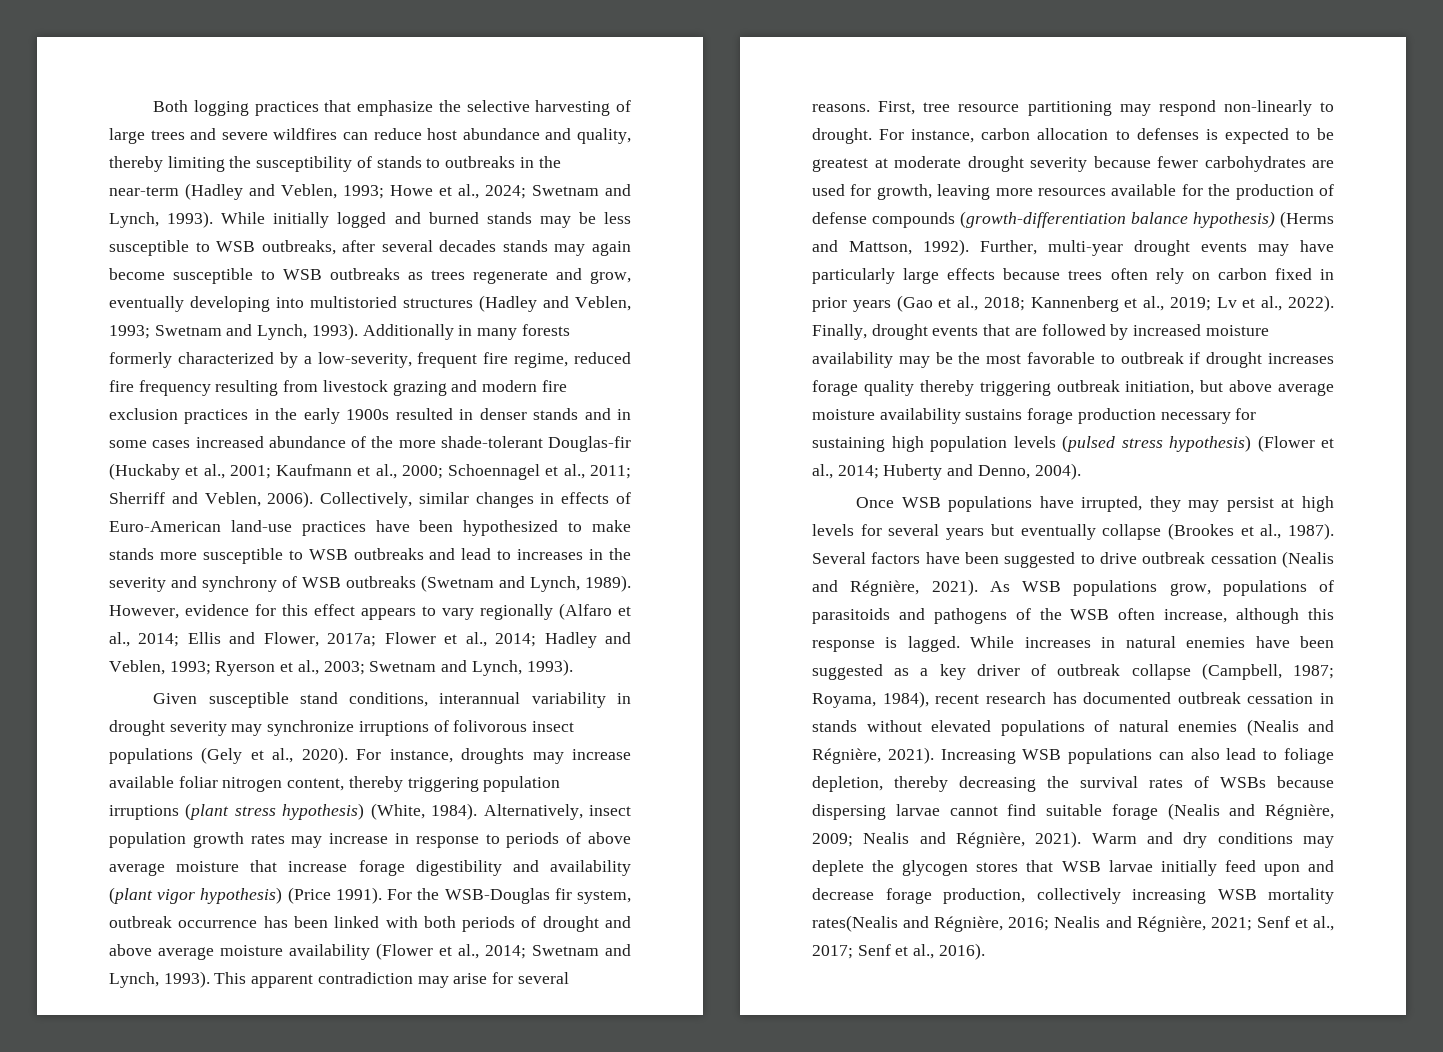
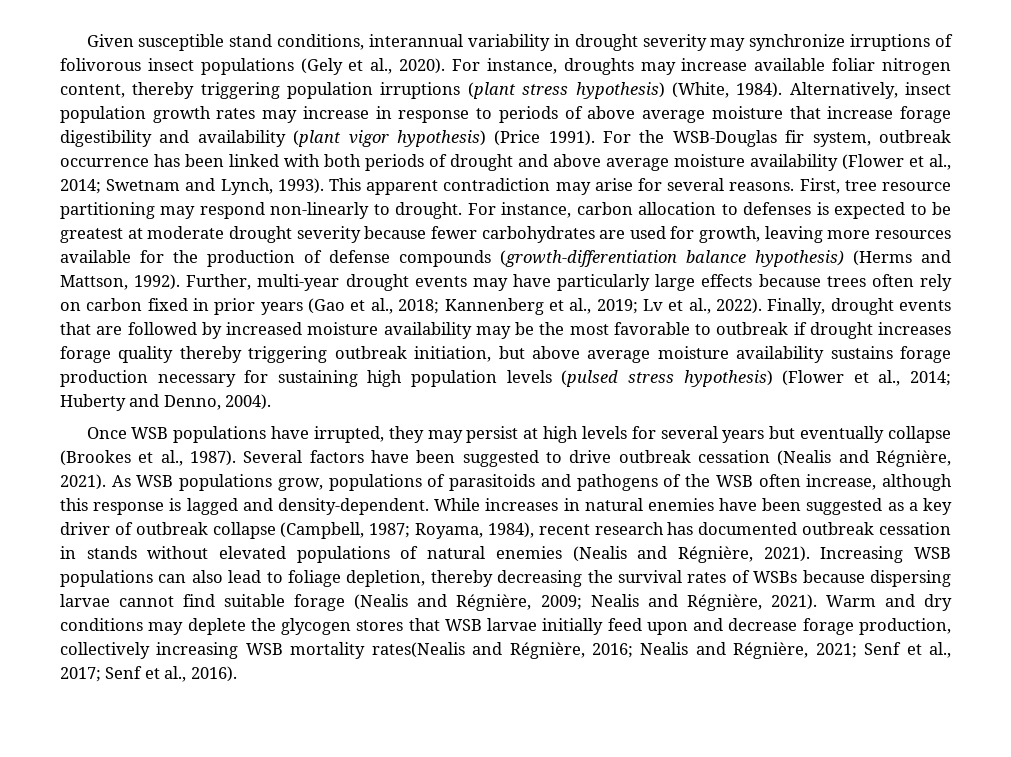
- Both logging practices that emphasize the selective harvesting of large trees and severe wildfires can reduce host abundance and quality, thereby limiting the susceptibility of stands to outbreaks in the near-term (Hadley and Veblen, 1993; Howe et al., 2024; Swetnam and Lynch, 1993). While initially logged and burned stands may be less susceptible to WSB outbreaks, after several decades stands may again become susceptible to WSB outbreaks as trees regenerate and grow, eventually developing into multistoried structures (Hadley and Veblen, 1993; Swetnam and Lynch, 1993). Additionally in many forests formerly characterized by a low-severity, frequent fire regime, reduced fire frequency resulting from livestock grazing and modern fire exclusion practices in the early 1900s resulted in denser stands and in some cases increased abundance of the more shade-tolerant Douglas-fir (Huckaby et al., 2001; Kaufmann et al., 2000; Schoennagel et al., 2011; Sherriff and Veblen, 2006). Collectively, similar changes in effects of Euro-American land-use practices have been hypothesized to make stands more susceptible to WSB outbreaks and lead to increases in the severity and synchrony of WSB outbreaks (Swetnam and Lynch, 1989). However, evidence for this effect appears to vary regionally (Alfaro et al., 2014; Ellis and Flower, 2017a; Flower et al., 2014; Hadley and Veblen, 1993; Ryerson et al., 2003; Swetnam and Lynch, 1993).
- As WSB populations grow, populations of parasitoids and pathogens of the WSB often increase, although this response is lagged.
+ As WSB populations grow, populations of parasitoids and pathogens of the WSB often increase, although this response is lagged and density-dependent.

